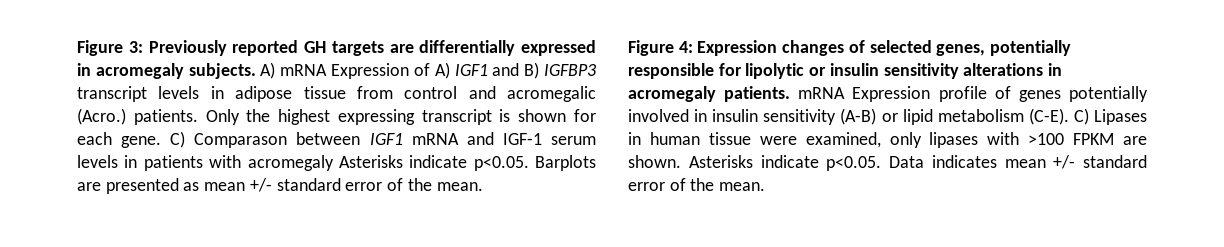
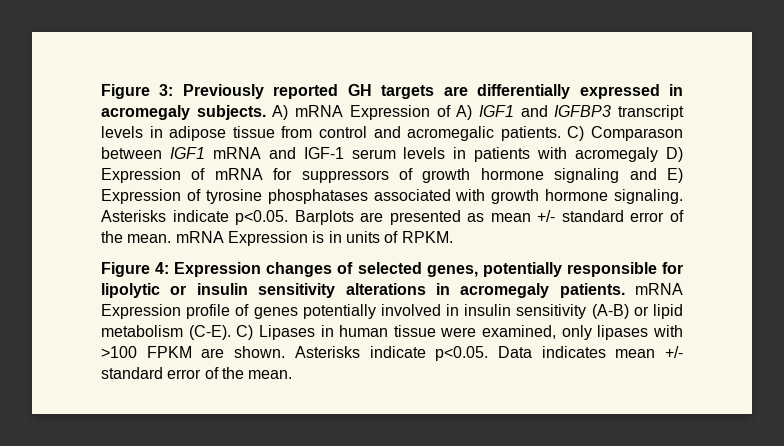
- A) mRNA Expression of A) IGF1 and B) IGFBP3 transcript levels in adipose tissue from control and acromegalic (Acro.) patients. Only the highest expressing transcript is shown for each gene.
+ A) mRNA Expression of A) IGF1 and IGFBP3 transcript levels in adipose tissue from control and acromegalic patients.
- C) Comparason between IGF1 mRNA and IGF-1 serum levels in patients with acromegaly Asterisks indicate p<0.05. Barplots are presented as mean +/- standard error of the mean.
+ C) Comparason between IGF1 mRNA and IGF-1 serum levels in patients with acromegaly D) Expression of mRNA for suppressors of growth hormone signaling and E) Expression of tyrosine phosphatases associated with growth hormone signaling. Asterisks indicate p<0.05. Barplots are presented as mean +/- standard error of the mean. mRNA Expression is in units of RPKM.

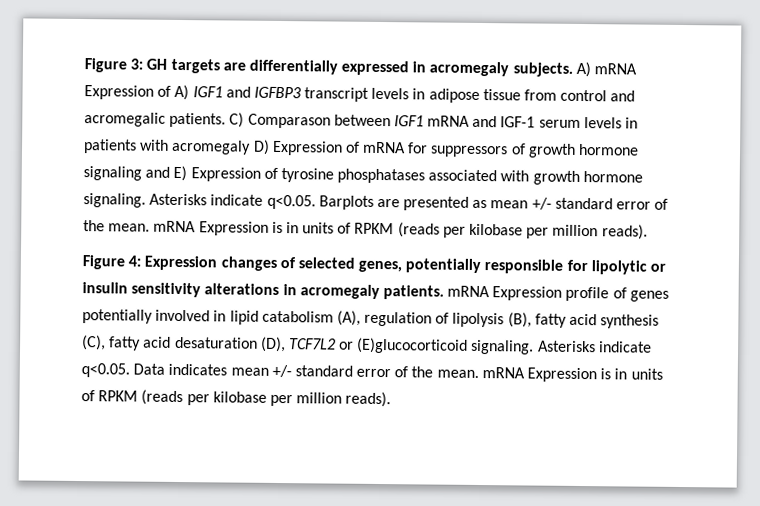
- Figure 3: Previously reported GH targets are differentially expressed in acromegaly subjects.
+ Figure 3: GH targets are differentially expressed in acromegaly subjects.
- Asterisks indicate p<0.05. Barplots are presented as mean +/- standard error of the mean. mRNA Expression is in units of RPKM.
+ Asterisks indicate q<0.05. Barplots are presented as mean +/- standard error of the mean. mRNA Expression is in units of RPKM (reads per kilobase per million reads).
- Figure 4: Expression changes of selected genes, potentially responsible for lipolytic or insulin sensitivity alterations in acromegaly patients. mRNA Expression profile of genes potentially involved in insulin sensitivity (A-B) or lipid metabolism (C-E). C) Lipases in human tissue were examined, only lipases with >100 FPKM are shown. Asterisks indicate p<0.05. Data indicates mean +/- standard error of the mean.
+ Figure 4: Expression changes of selected genes, potentially responsible for lipolytic or insulin sensitivity alterations in acromegaly patients. mRNA Expression profile of genes potentially involved in lipid catabolism (A), regulation of lipolysis (B), fatty acid synthesis (C), fatty acid desaturation (D), TCF7L2 or (E)glucocorticoid signaling. Asterisks indicate q<0.05. Data indicates mean +/- standard error of the mean. mRNA Expression is in units of RPKM (reads per kilobase per million reads).

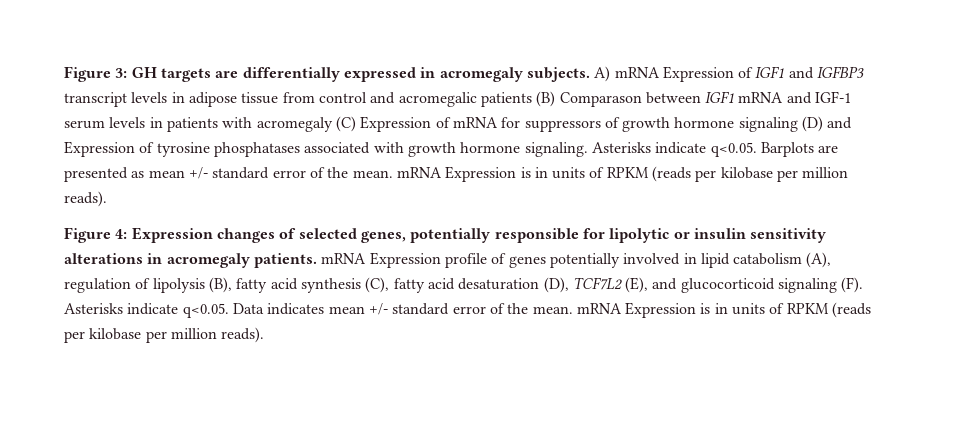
- A) mRNA Expression of A) IGF1 and IGFBP3 transcript levels in adipose tissue from control and acromegalic patients. C) Comparason between IGF1 mRNA and IGF-1 serum levels in patients with acromegaly D) Expression of mRNA for suppressors of growth hormone signaling and E) Expression of tyrosine phosphatases associated with growth hormone signaling.
+ A) mRNA Expression of IGF1 and IGFBP3 transcript levels in adipose tissue from control and acromegalic patients (B) Comparason between IGF1 mRNA and IGF-1 serum levels in patients with acromegaly (C) Expression of mRNA for suppressors of growth hormone signaling (D) and Expression of tyrosine phosphatases associated with growth hormone signaling.
- Expression changes of selected genes, potentially responsible for lipolytic or insulin sensitivity alterations in acromegaly patients. mRNA Expression profile of genes potentially involved in lipid catabolism (A), regulation of lipolysis (B), fatty acid synthesis (C), fatty acid desaturation (D), TCF7L2 or (E)glucocorticoid signaling. Asterisks indicate q<0.05. Data indicates mean +/- standard error of the mean. mRNA Expression is in units of RPKM (reads per kilobase per million reads).
+ Expression changes of selected genes, potentially responsible for lipolytic or insulin sensitivity alterations in acromegaly patients. mRNA Expression profile of genes potentially involved in lipid catabolism (A), regulation of lipolysis (B), fatty acid synthesis (C), fatty acid desaturation (D), TCF7L2 (E), and glucocorticoid signaling (F). Asterisks indicate q<0.05. Data indicates mean +/- standard error of the mean. mRNA Expression is in units of RPKM (reads per kilobase per million reads).

